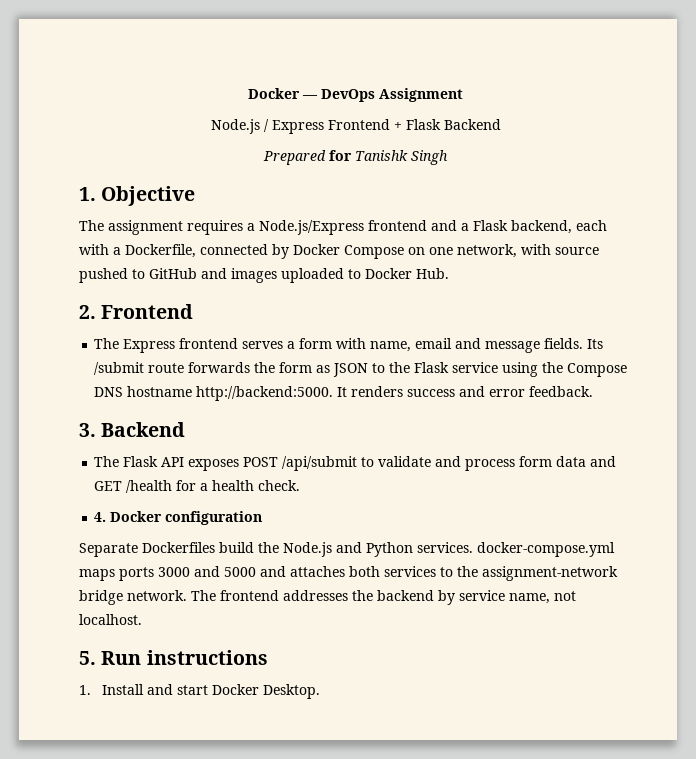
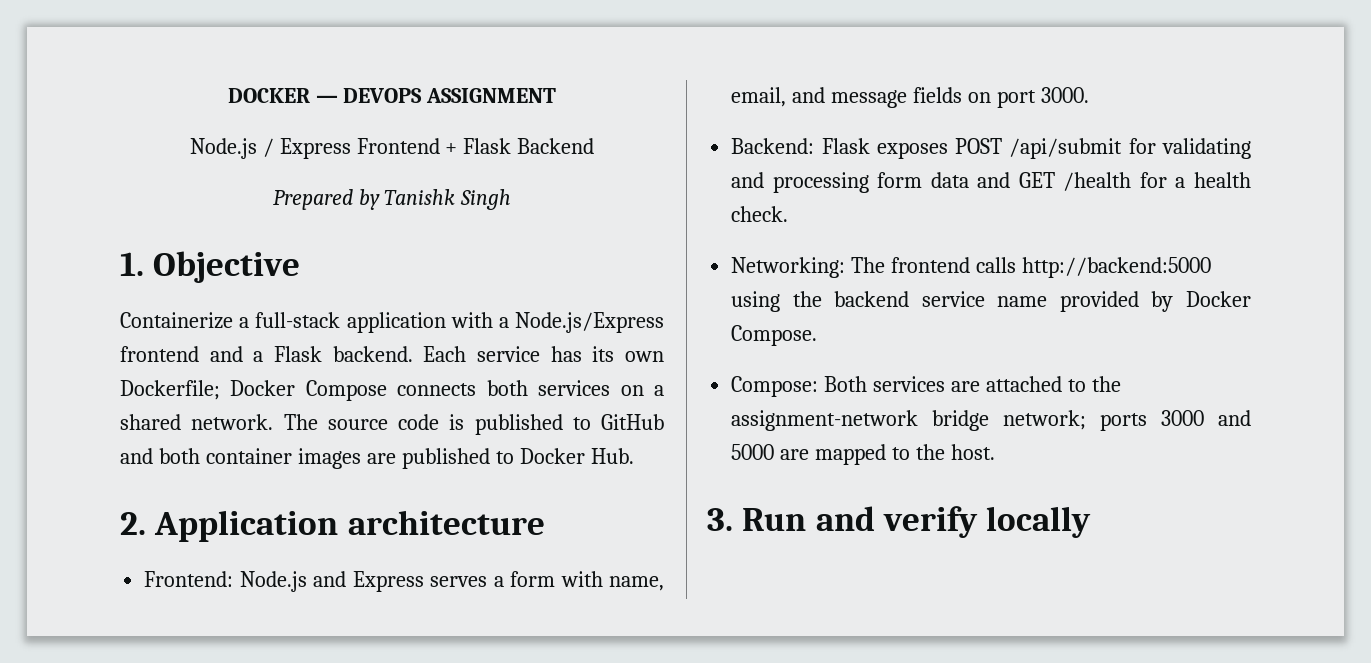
- Docker — DevOps Assignment
+ DOCKER — DEVOPS ASSIGNMENT
- Prepared for Tanishk Singh
+ Prepared by Tanishk Singh
- The assignment requires a Node.js/Express frontend and a Flask backend, each with a Dockerfile, connected by Docker Compose on one network, with source pushed to GitHub and images uploaded to Docker Hub.
- 2. Frontend
- The Express frontend serves a form with name, email and message fields. Its /submit route forwards the form as JSON to the Flask service using the Compose DNS hostname http://backend:5000. It renders success and error feedback.
- 3. Backend
- The Flask API exposes POST /api/submit to validate and process form data and GET /health for a health check.
+ Containerize a full-stack application with a Node.js/Express frontend and a Flask backend. Each service has its own Dockerfile; Docker Compose connects both services on a shared network. The source code is published to GitHub and both container images are published to Docker Hub.
+ 2. Application architecture
+ Frontend: Node.js and Express serves a form with name, email, and message fields on port 3000.
+ Backend: Flask exposes POST /api/submit for validating and processing form data and GET /health for a health check.
- 4. Docker configuration
- Separate Dockerfiles build the Node.js and Python services. docker-compose.yml maps ports 3000 and 5000 and attaches both services to the assignment-network bridge network. The frontend addresses the backend by service name, not localhost.
- 5. Run instructions
- 1. Install and start Docker Desktop.
+ Networking: The frontend calls http://backend:5000 using the backend service name provided by Docker Compose.
+ Compose: Both services are attached to the assignment-network bridge network; ports 3000 and 5000 are mapped to the host.
+ 3. Run and verify locally

